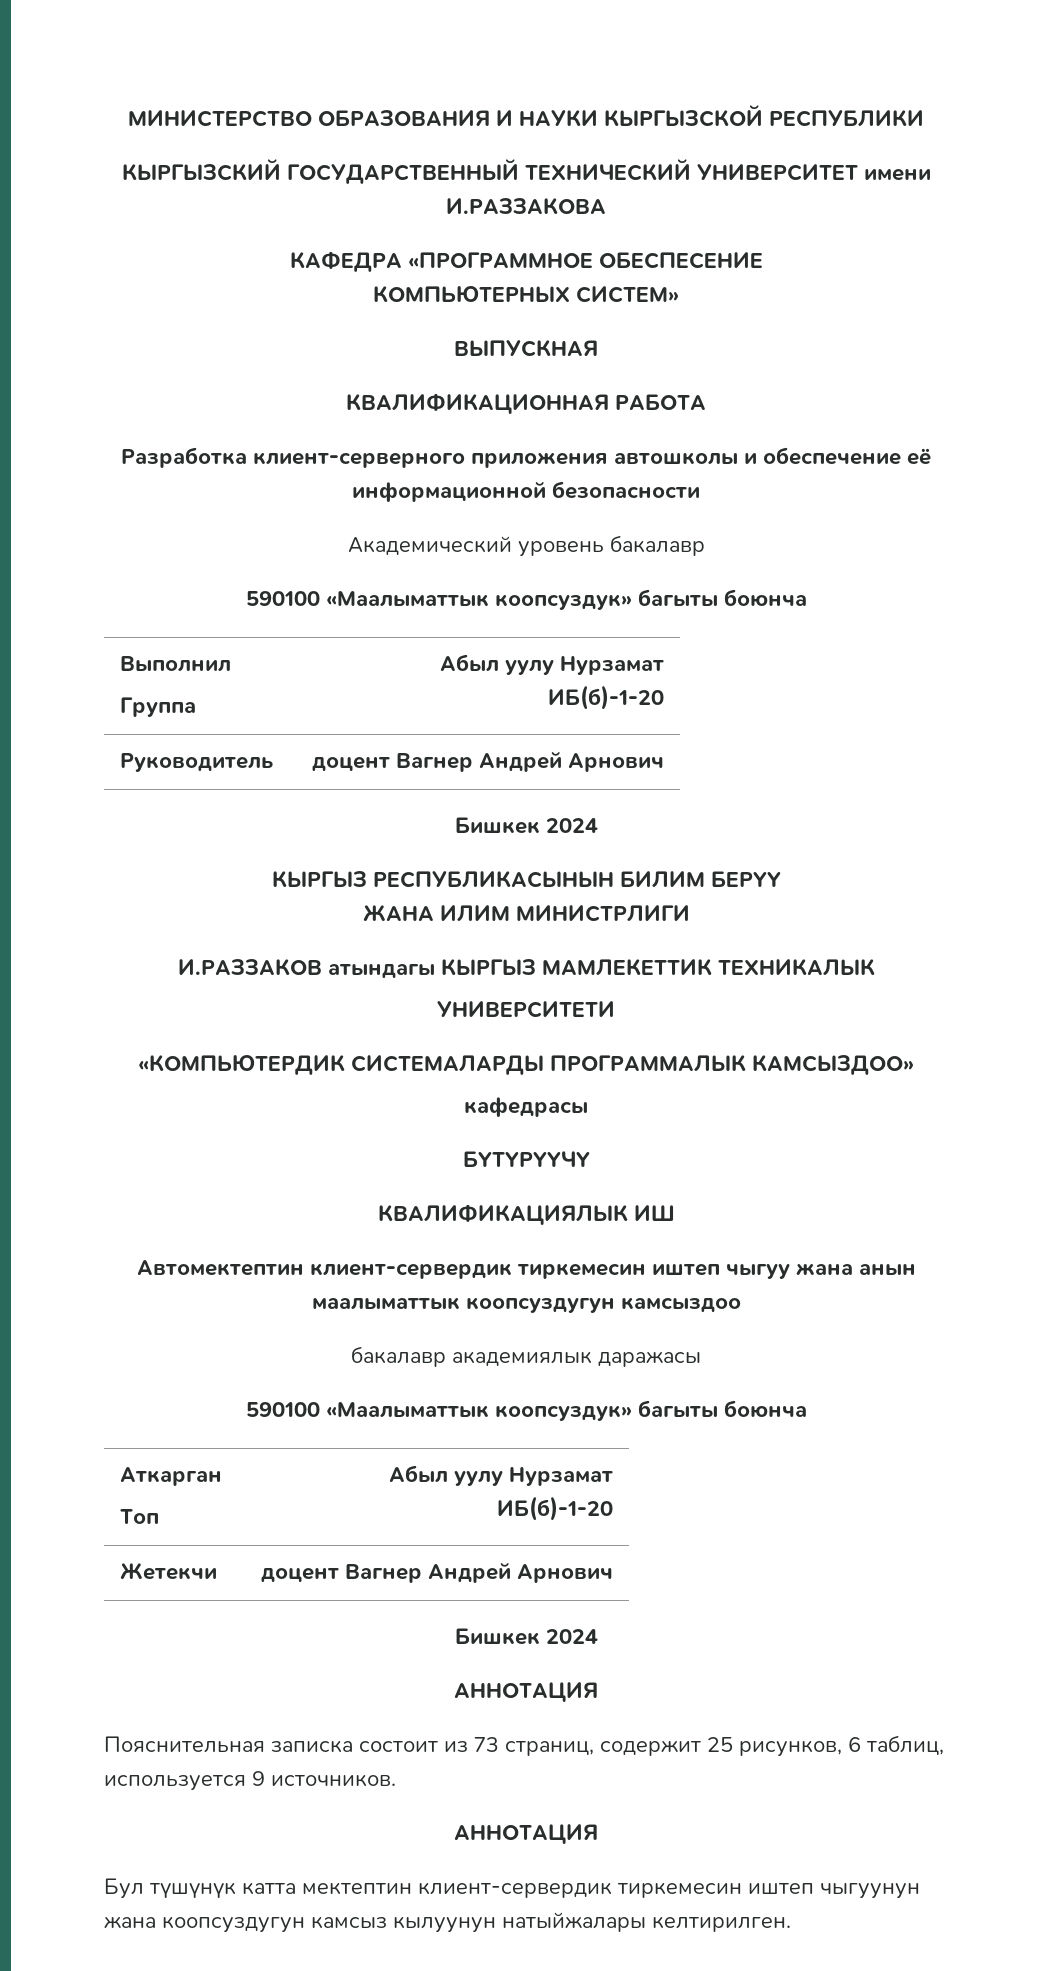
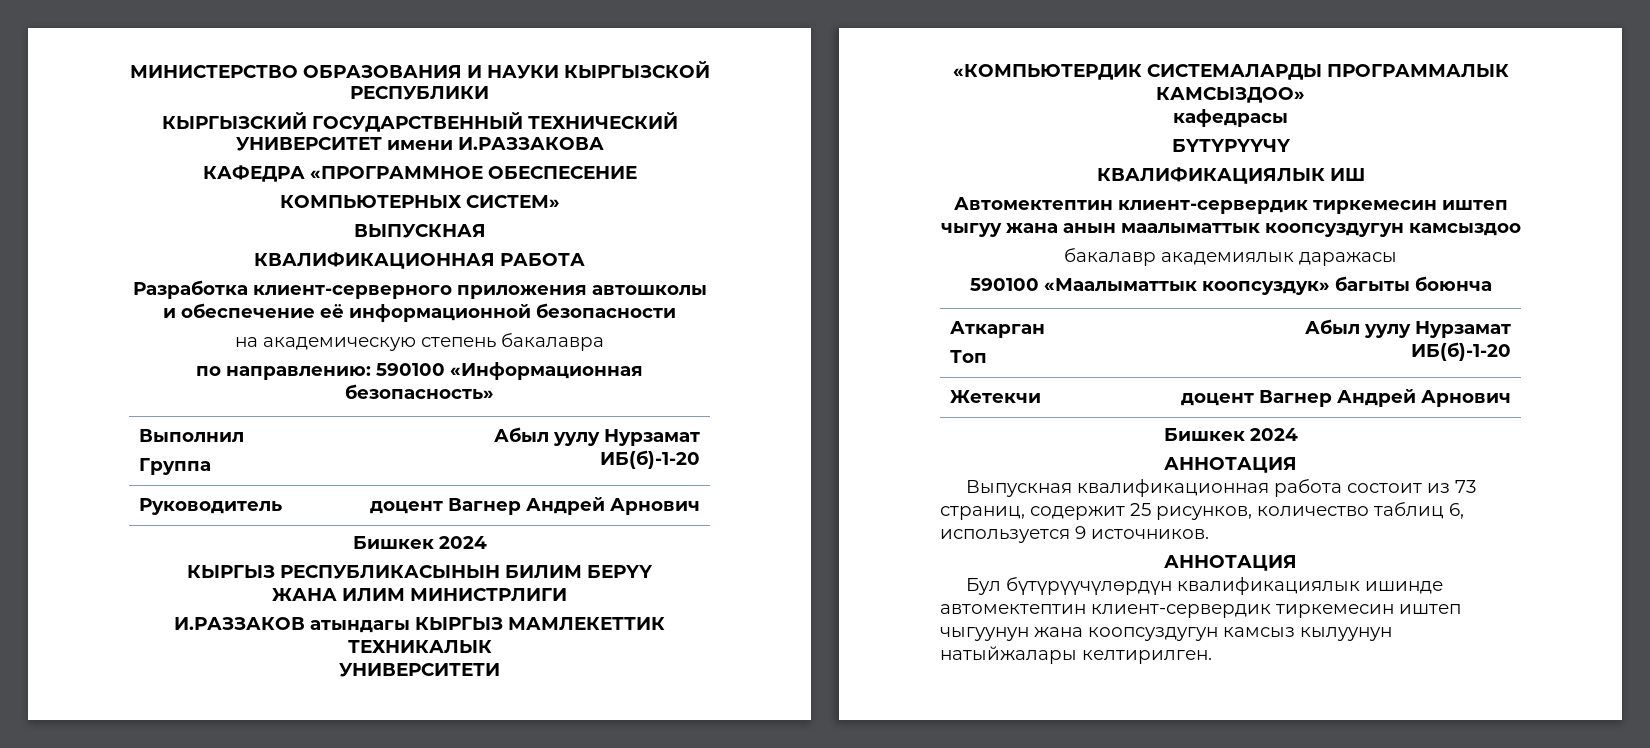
- Академический уровень бакалавр
- 590100 «Маалыматтык коопсуздук» багыты боюнча
+ на академическую степень бакалавра
+ по направлению: 590100 «Информационная безопасность»
- Пояснительная записка состоит из 73 страниц, содержит 25 рисунков, 6 таблиц, используется 9 источников.
+ Выпускная квалификационная работа состоит из 73 страниц, содержит 25 рисунков, количество таблиц 6, используется 9 источников.
- Бул түшүнүк катта мектептин клиент-сервердик тиркемесин иштеп чыгуунун жана коопсуздугун камсыз кылуунун натыйжалары келтирилген.
+ Бул бүтүрүүчүлөрдүн квалификациялык ишинде автомектептин клиент-сервердик тиркемесин иштеп чыгуунун жана коопсуздугун камсыз кылуунун натыйжалары келтирилген.

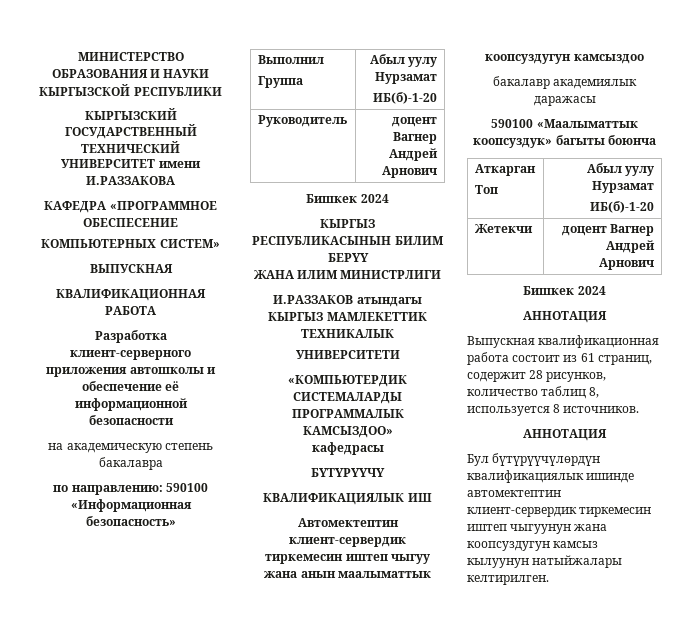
- Выпускная квалификационная работа состоит из 73 страниц, содержит 25 рисунков, количество таблиц 6, используется 9 источников.
+ Выпускная квалификационная работа состоит из 61 страниц, содержит 28 рисунков, количество таблиц 8, используется 8 источников.

